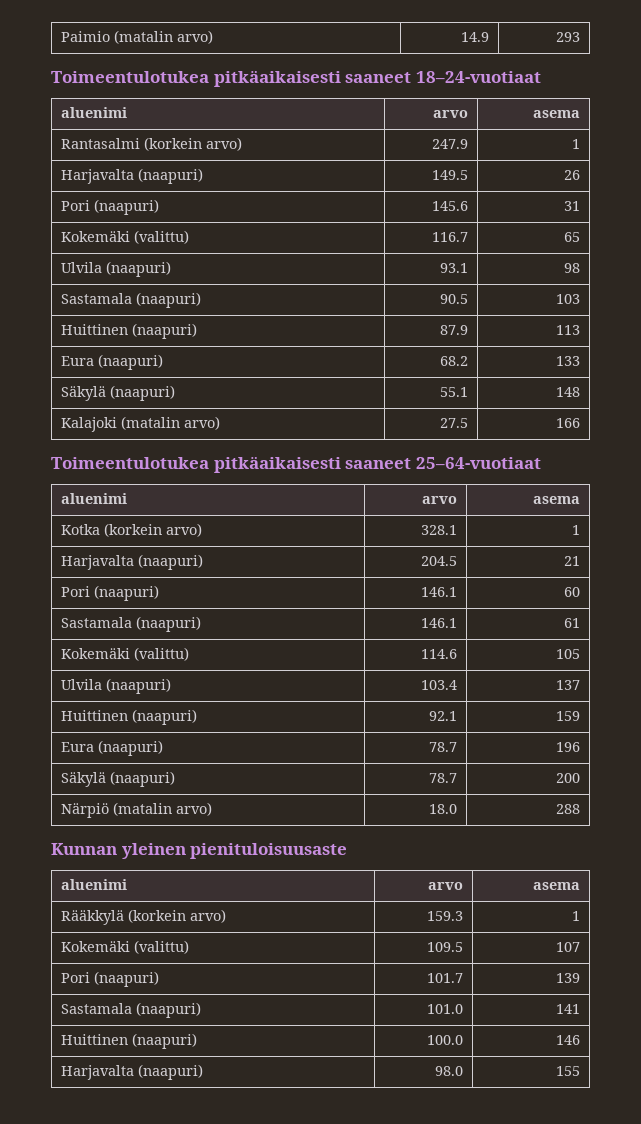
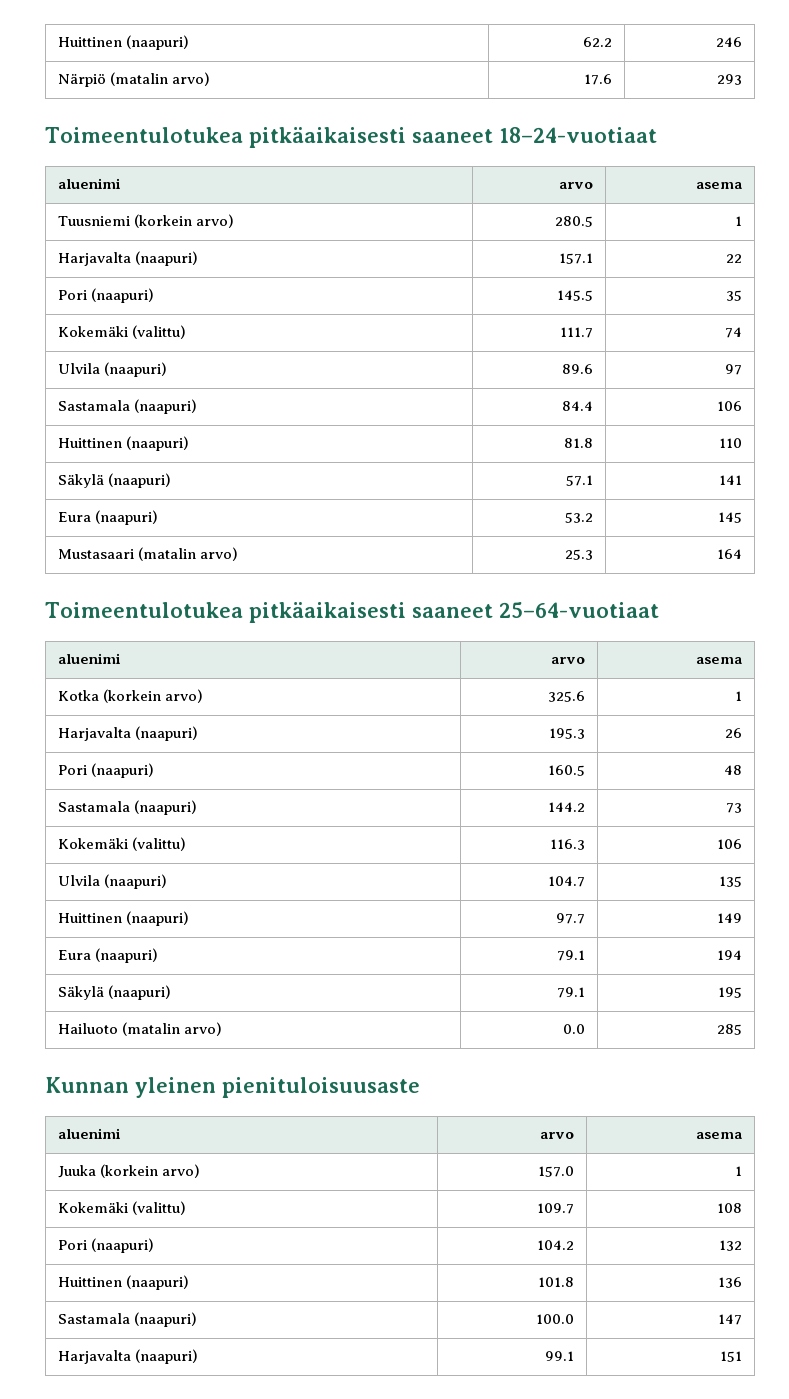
- Paimio (matalin arvo) | 14.9 | 293
+ Huittinen (naapuri) | 62.2 | 246
+ Närpiö (matalin arvo) | 17.6 | 293
- Rantasalmi (korkein arvo) | 247.9 | 1
- Harjavalta (naapuri) | 149.5 | 26
- Pori (naapuri) | 145.6 | 31
- Kokemäki (valittu) | 116.7 | 65
- Ulvila (naapuri) | 93.1 | 98
- Sastamala (naapuri) | 90.5 | 103
- Huittinen (naapuri) | 87.9 | 113
- Eura (naapuri) | 68.2 | 133
- Säkylä (naapuri) | 55.1 | 148
- Kalajoki (matalin arvo) | 27.5 | 166
+ Tuusniemi (korkein arvo) | 280.5 | 1
+ Harjavalta (naapuri) | 157.1 | 22
+ Pori (naapuri) | 145.5 | 35
+ Kokemäki (valittu) | 111.7 | 74
+ Ulvila (naapuri) | 89.6 | 97
+ Sastamala (naapuri) | 84.4 | 106
+ Huittinen (naapuri) | 81.8 | 110
+ Säkylä (naapuri) | 57.1 | 141
+ Eura (naapuri) | 53.2 | 145
+ Mustasaari (matalin arvo) | 25.3 | 164
- Kotka (korkein arvo) | 328.1 | 1
- Harjavalta (naapuri) | 204.5 | 21
- Pori (naapuri) | 146.1 | 60
- Sastamala (naapuri) | 146.1 | 61
- Kokemäki (valittu) | 114.6 | 105
- Ulvila (naapuri) | 103.4 | 137
- Huittinen (naapuri) | 92.1 | 159
- Eura (naapuri) | 78.7 | 196
- Säkylä (naapuri) | 78.7 | 200
- Närpiö (matalin arvo) | 18.0 | 288
+ Kotka (korkein arvo) | 325.6 | 1
+ Harjavalta (naapuri) | 195.3 | 26
+ Pori (naapuri) | 160.5 | 48
+ Sastamala (naapuri) | 144.2 | 73
+ Kokemäki (valittu) | 116.3 | 106
+ Ulvila (naapuri) | 104.7 | 135
+ Huittinen (naapuri) | 97.7 | 149
+ Eura (naapuri) | 79.1 | 194
+ Säkylä (naapuri) | 79.1 | 195
+ Hailuoto (matalin arvo) | 0.0 | 285
- Rääkkylä (korkein arvo) | 159.3 | 1
+ Juuka (korkein arvo) | 157.0 | 1
- Kokemäki (valittu) | 109.5 | 107
- Pori (naapuri) | 101.7 | 139
- Sastamala (naapuri) | 101.0 | 141
- Huittinen (naapuri) | 100.0 | 146
- Harjavalta (naapuri) | 98.0 | 155
+ Kokemäki (valittu) | 109.7 | 108
+ Pori (naapuri) | 104.2 | 132
+ Huittinen (naapuri) | 101.8 | 136
+ Sastamala (naapuri) | 100.0 | 147
+ Harjavalta (naapuri) | 99.1 | 151

